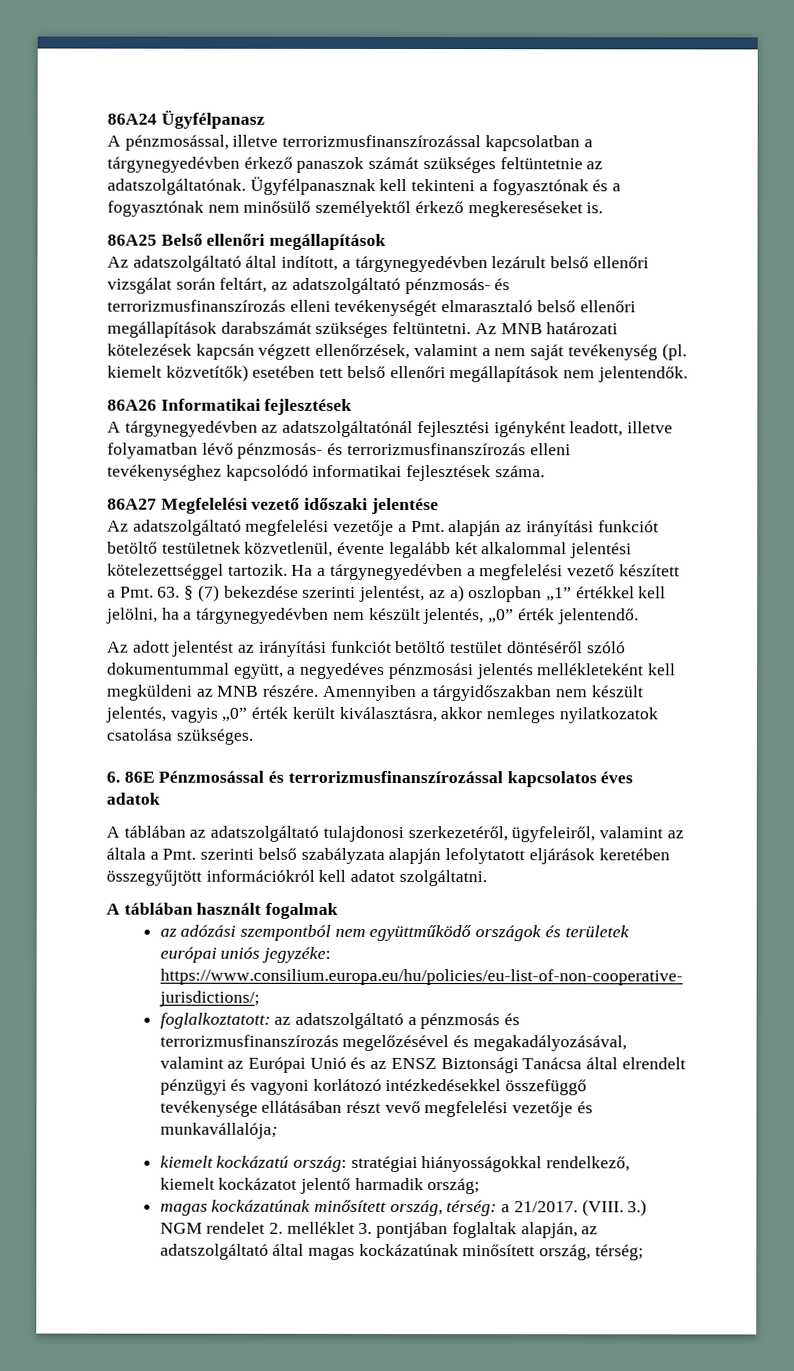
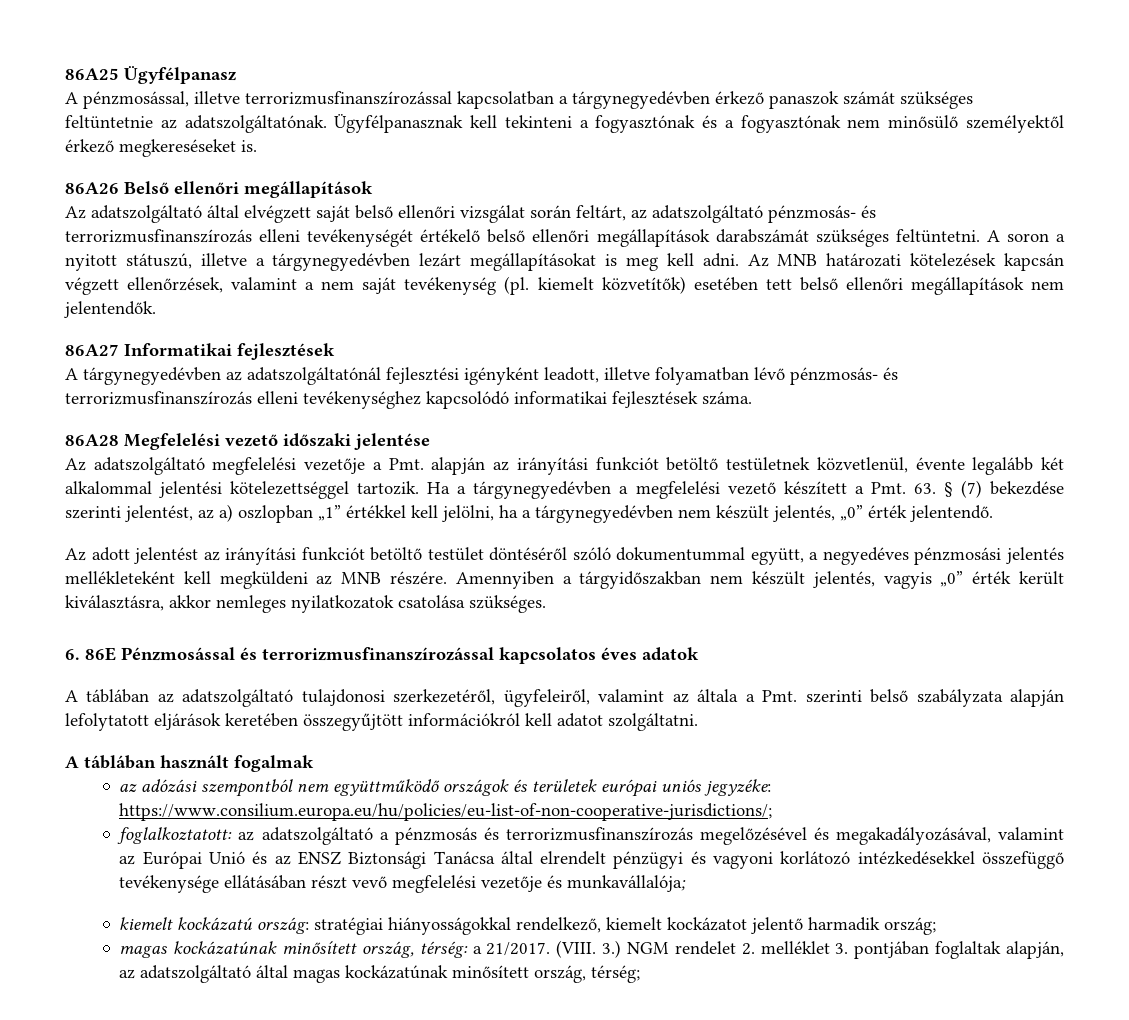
- 86A24 Ügyfélpanasz
+ 86A25 Ügyfélpanasz
- 86A25 Belső ellenőri megállapítások
+ 86A26 Belső ellenőri megállapítások
- Az adatszolgáltató által indított, a tárgynegyedévben lezárult belső ellenőri vizsgálat során feltárt, az adatszolgáltató pénzmosás- és terrorizmusfinanszírozás elleni tevékenységét elmarasztaló belső ellenőri megállapítások darabszámát szükséges feltüntetni.
+ Az adatszolgáltató által elvégzett saját belső ellenőri vizsgálat során feltárt, az adatszolgáltató pénzmosás- és terrorizmusfinanszírozás elleni tevékenységét értékelő belső ellenőri megállapítások darabszámát szükséges feltüntetni.
+ A soron a nyitott státuszú, illetve a tárgynegyedévben lezárt megállapításokat is meg kell adni.
- 86A26 Informatikai fejlesztések
+ 86A27 Informatikai fejlesztések
- 86A27 Megfelelési vezető időszaki jelentése
+ 86A28 Megfelelési vezető időszaki jelentése

